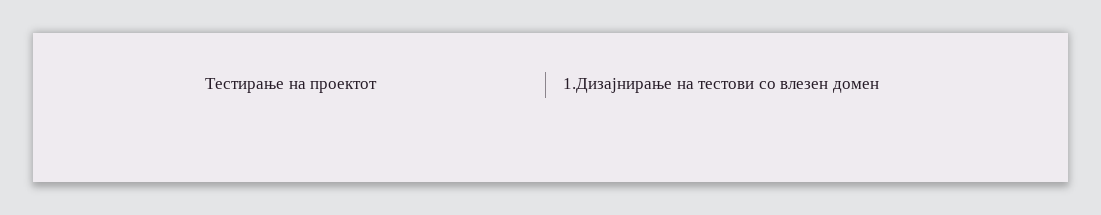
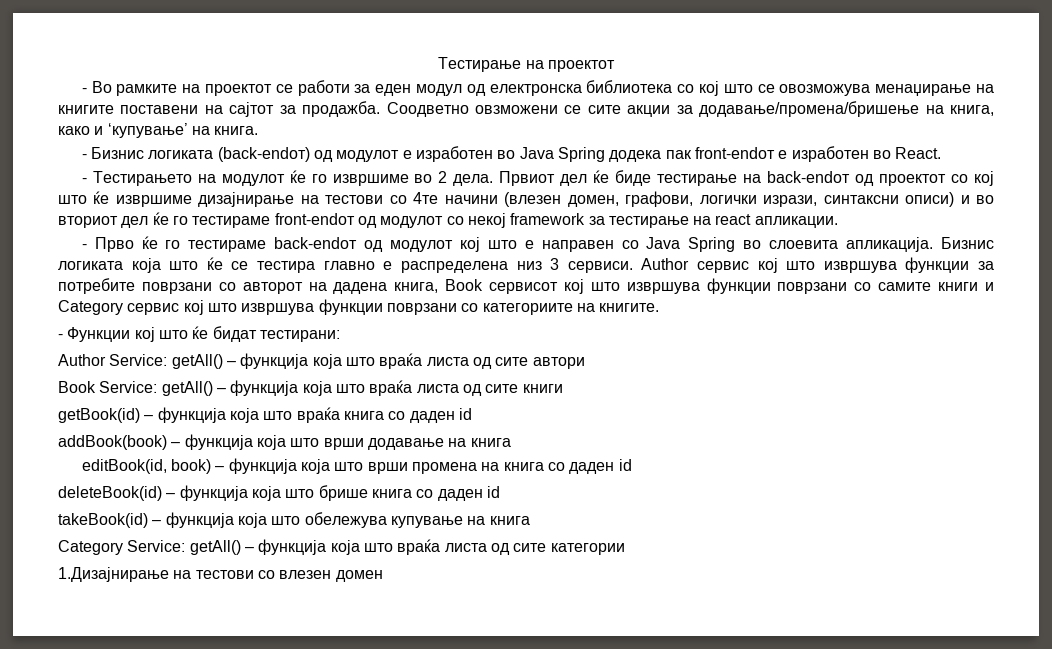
+ - Во рамките на проектот се работи за еден модул од електронска библиотека со кој што се овозможува менаџирање на книгите поставени на сајтот за продажба. Соодветно овзможени се сите акции за додавање/промена/бришење на книга, како и ‘купување’ на книга.
+ - Бизнис логиката (back-endот) од модулот е изработен во Java Spring додека пак front-endот е изработен во React.
+ - Тестирањето на модулот ќе го извршиме во 2 дела. Првиот дел ќе биде тестирање на back-endот од проектот со кој што ќе извршиме дизајнирање на тестови со 4те начини (влезен домен, графови, логички изрази, синтаксни описи) и во вториот дел ќе го тестираме front-endот од модулот со некој framework за тестирање на react апликации.
+ - Прво ќе го тестираме back-endот од модулот кој што е направен со Java Spring во слоевита апликација. Бизнис логиката која што ќе се тестира главно е распределена низ 3 сервиси. Author сервис кој што извршува функции за потребите поврзани со авторот на дадена книга, Book сервисот кој што извршува функции поврзани со самите книги и Category сервис кој што извршува функции поврзани со категориите на книгите.
+ - Функции кој што ќе бидат тестирани:
+ Author Service: getAll() – функција која што враќа листа од сите автори
+ Book Service: getAll() – функција која што враќа листа од сите книги
+ getBook(id) – функција која што враќа книга со даден id
+ addBook(book) – функција која што врши додавање на книга
+ editBook(id, book) – функција која што врши промена на книга со даден id
+ deleteBook(id) – функција која што брише книга со даден id
+ takeBook(id) – функција која што обележува купување на книга
+ Category Service: getAll() – функција која што враќа листа од сите категории

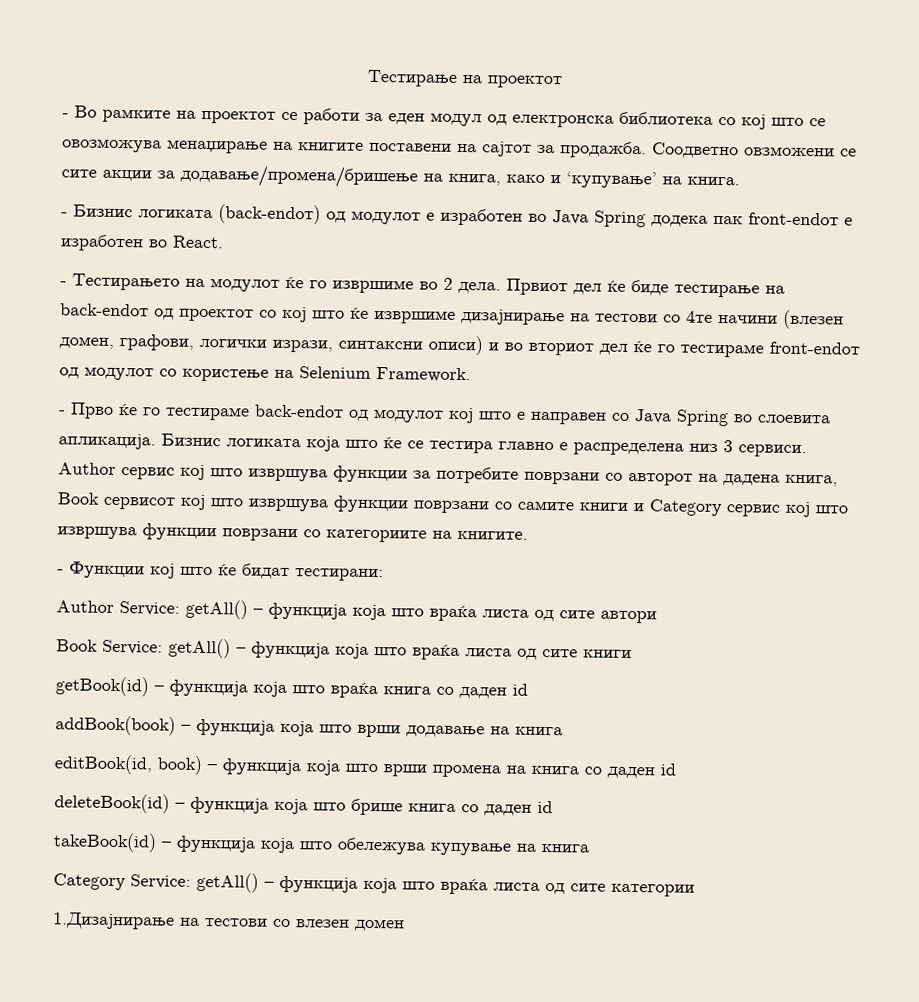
- Првиот дел ќе биде тестирање на back-endот од проектот со кој што ќе извршиме дизајнирање на тестови со 4те начини (влезен домен, графови, логички изрази, синтаксни описи) и во вториот дел ќе го тестираме front-endот од модулот со некој framework за тестирање на react апликации.
+ Првиот дел ќе биде тестирање на back-endот од проектот со кој што ќе извршиме дизајнирање на тестови со 4те начини (влезен домен, графови, логички изрази, синтаксни описи) и во вториот дел ќе го тестираме front-endот од модулот со користење на Selenium Framework.

